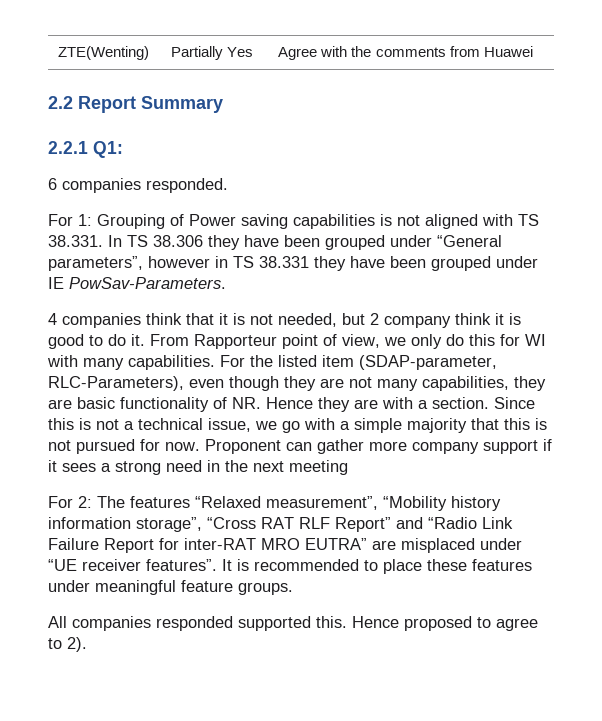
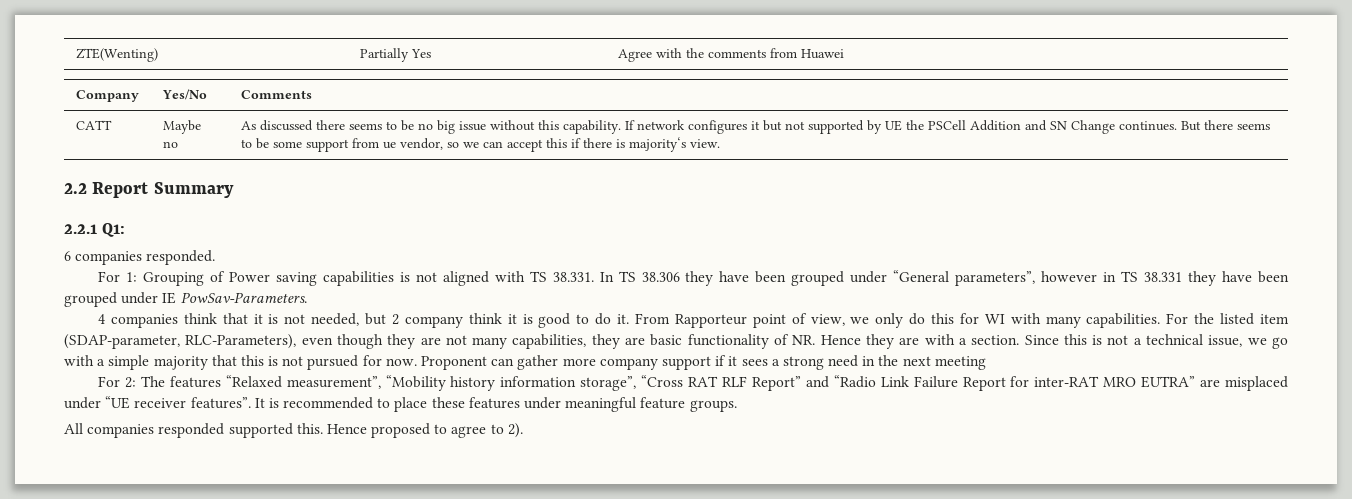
+ Company | Yes/No | Comments
+ CATT | Maybe no | As discussed there seems to be no big issue without this capability. If network configures it but not supported by UE the PSCell Addition and SN Change continues. But there seems to be some support from ue vendor, so we can accept this if there is majority‘s view.

